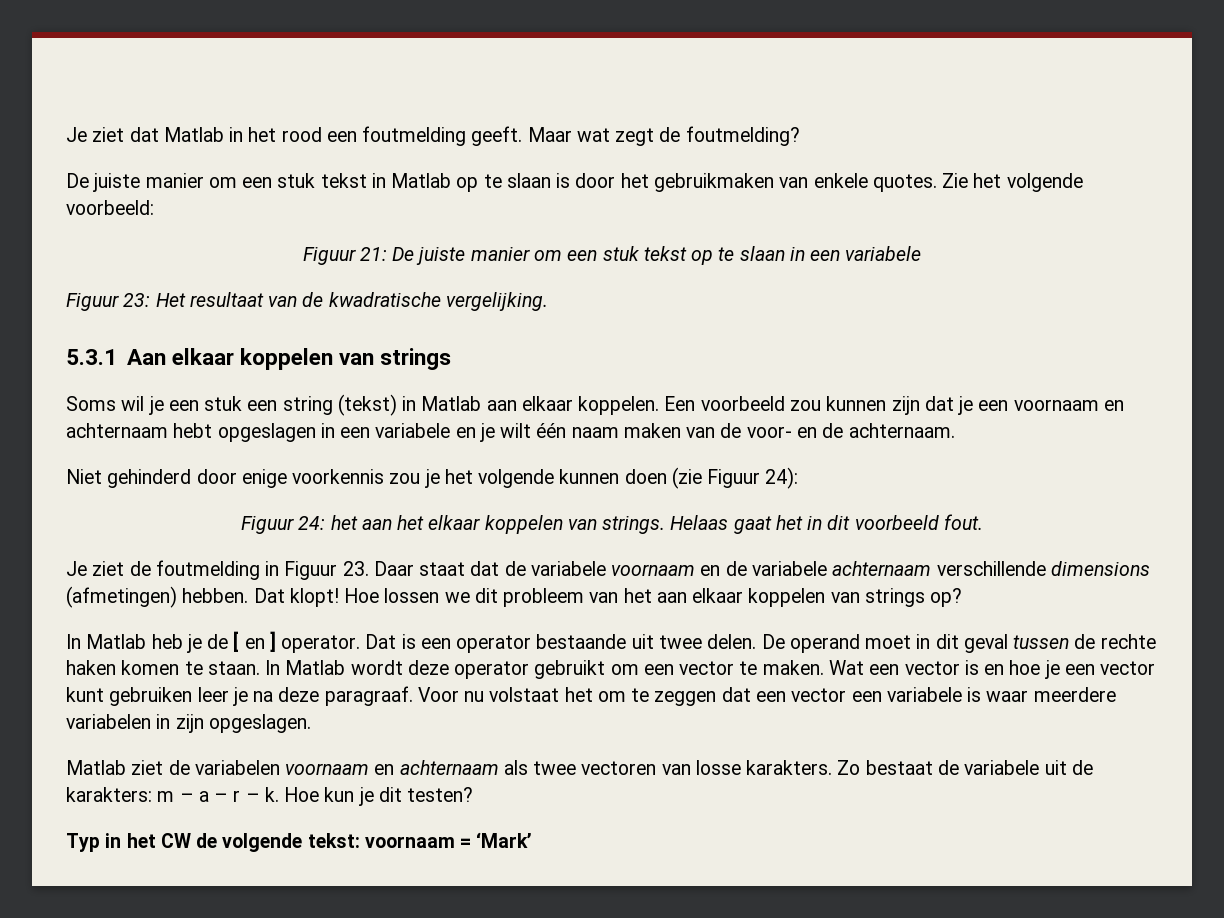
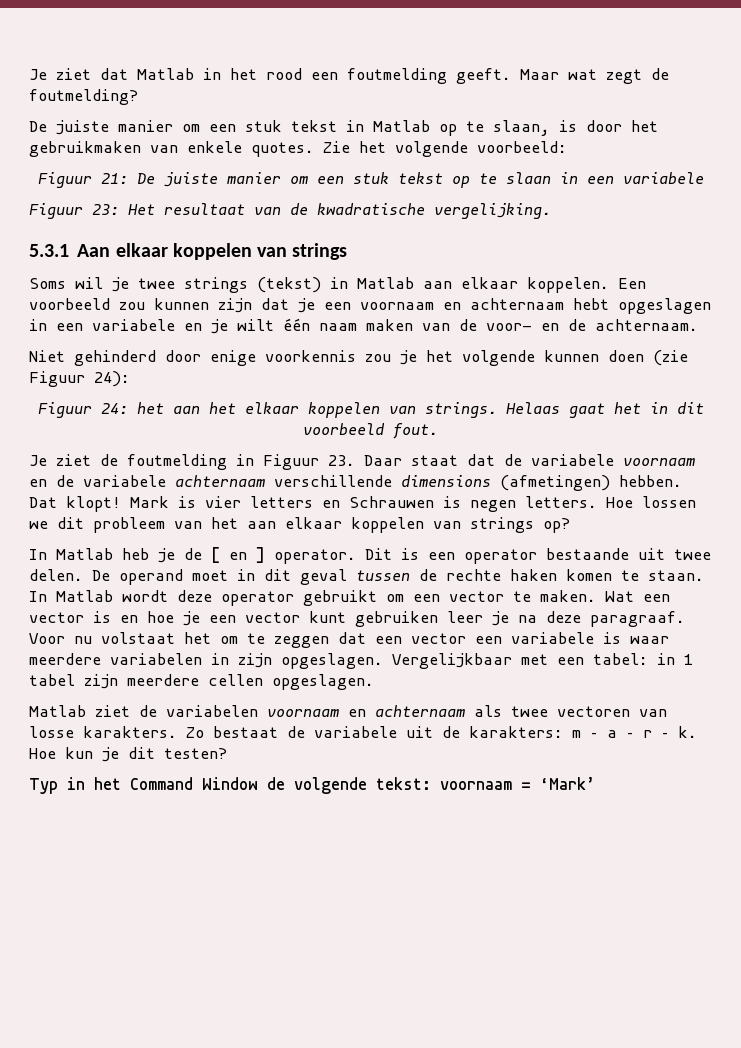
- De juiste manier om een stuk tekst in Matlab op te slaan is door het gebruikmaken van enkele quotes.
+ De juiste manier om een stuk tekst in Matlab op te slaan, is door het gebruikmaken van enkele quotes.
- Soms wil je een stuk een string (tekst) in Matlab aan elkaar koppelen.
+ Soms wil je twee strings (tekst) in Matlab aan elkaar koppelen.
+ Mark is vier letters en Schrauwen is negen letters.
- Dat is een operator bestaande uit twee delen.
+ Dit is een operator bestaande uit twee delen.
+ Vergelijkbaar met een tabel: in 1 tabel zijn meerdere cellen opgeslagen.
- Typ in het CW de volgende tekst: voornaam = ‘Mark’
+ Typ in het Command Window de volgende tekst: voornaam = ‘Mark’

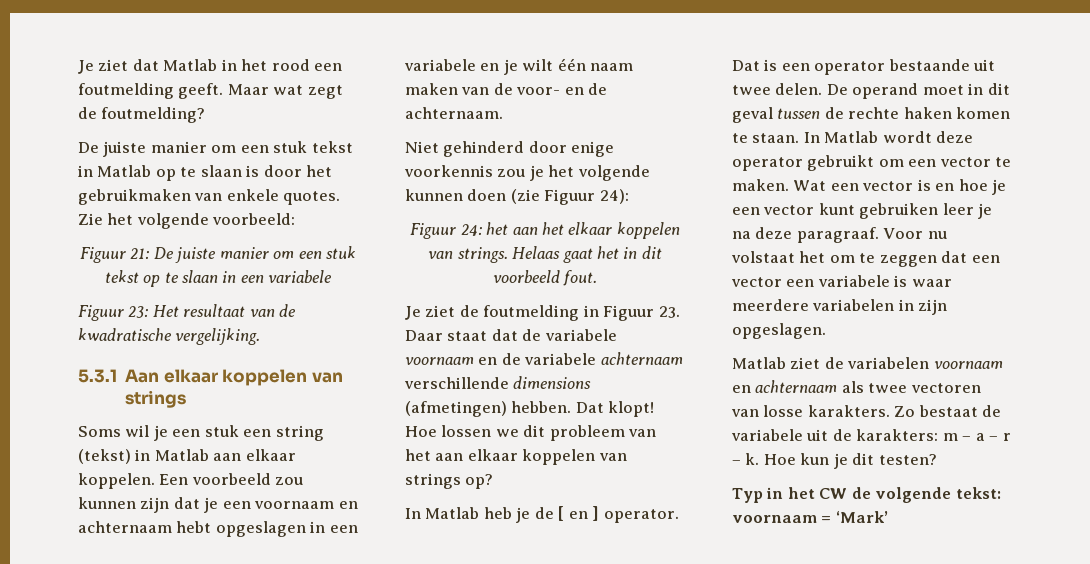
- De juiste manier om een stuk tekst in Matlab op te slaan, is door het gebruikmaken van enkele quotes.
+ De juiste manier om een stuk tekst in Matlab op te slaan is door het gebruikmaken van enkele quotes.
- Soms wil je twee strings (tekst) in Matlab aan elkaar koppelen.
+ Soms wil je een stuk een string (tekst) in Matlab aan elkaar koppelen.
- Mark is vier letters en Schrauwen is negen letters.
- Dit is een operator bestaande uit twee delen.
+ Dat is een operator bestaande uit twee delen.
- Vergelijkbaar met een tabel: in 1 tabel zijn meerdere cellen opgeslagen.
- Typ in het Command Window de volgende tekst: voornaam = ‘Mark’
+ Typ in het CW de volgende tekst: voornaam = ‘Mark’

